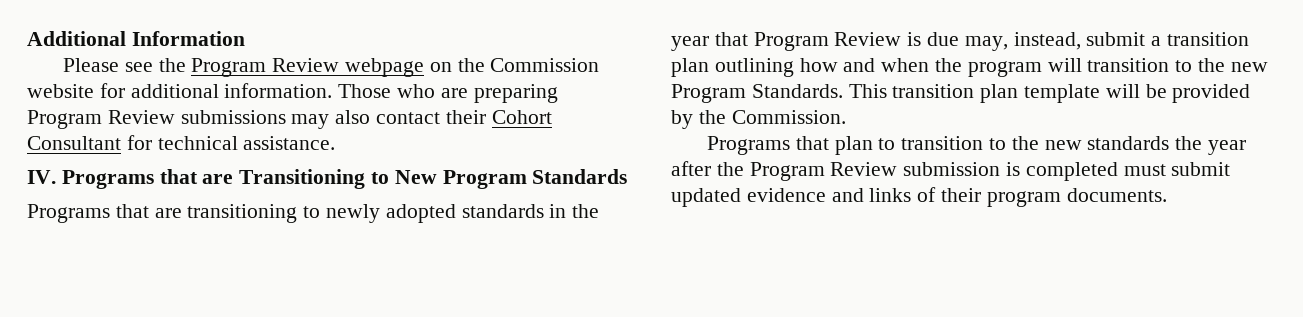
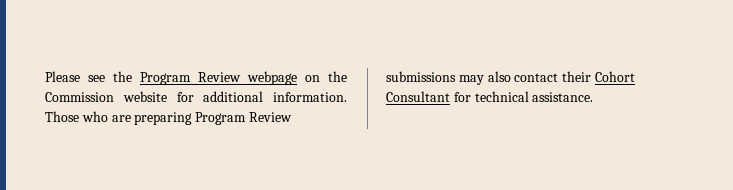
- Additional Information
- IV. Programs that are Transitioning to New Program Standards
- Programs that are transitioning to newly adopted standards in the year that Program Review is due may, instead, submit a transition plan outlining how and when the program will transition to the new Program Standards. This transition plan template will be provided by the Commission.
- Programs that plan to transition to the new standards the year after the Program Review submission is completed must submit updated evidence and links of their program documents.

